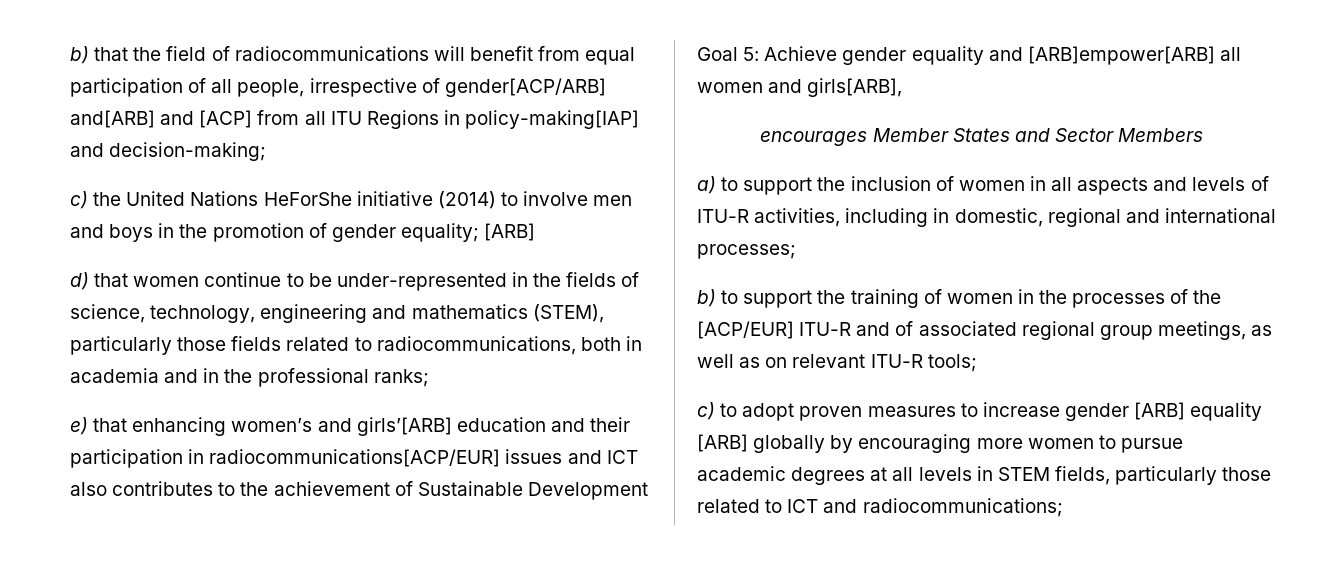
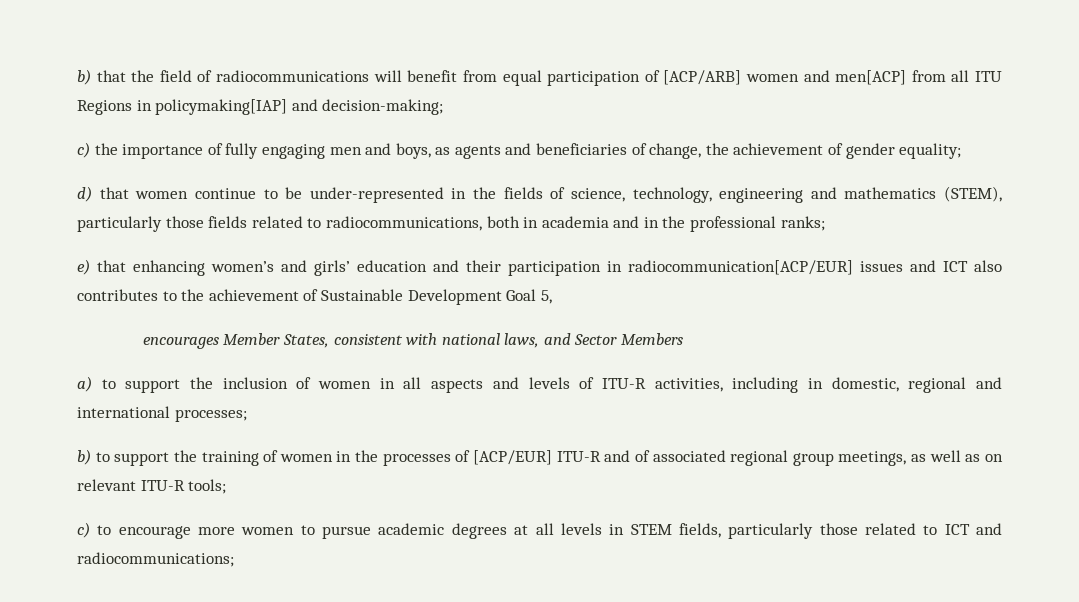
- b) that the field of radiocommunications will benefit from equal participation of all people, irrespective of gender[ACP/ARB] and[ARB] and [ACP] from all ITU Regions in policy-making[IAP] and decision-making;
+ b) that the field of radiocommunications will benefit from equal participation of [ACP/ARB] women and men[ACP] from all ITU Regions in policymaking[IAP] and decision-making;
- c) the United Nations HeForShe initiative (2014) to involve men and boys in the promotion of gender equality; [ARB]
+ c) the importance of fully engaging men and boys, as agents and beneficiaries of change, the achievement of gender equality;
- e) that enhancing women’s and girls’[ARB] education and their participation in radiocommunications[ACP/EUR] issues and ICT also contributes to the achievement of Sustainable Development Goal 5: Achieve gender equality and [ARB]empower[ARB] all women and girls[ARB],
- encourages Member States and Sector Members
+ e) that enhancing women’s and girls’ education and their participation in radiocommunication[ACP/EUR] issues and ICT also contributes to the achievement of Sustainable Development Goal 5,
+ encourages Member States, consistent with national laws, and Sector Members
- b) to support the training of women in the processes of the [ACP/EUR] ITU-R and of associated regional group meetings, as well as on relevant ITU-R tools;
+ b) to support the training of women in the processes of [ACP/EUR] ITU-R and of associated regional group meetings, as well as on relevant ITU-R tools;
- c) to adopt proven measures to increase gender [ARB] equality [ARB] globally by encouraging more women to pursue academic degrees at all levels in STEM fields, particularly those related to ICT and radiocommunications;
+ c) to encourage more women to pursue academic degrees at all levels in STEM fields, particularly those related to ICT and radiocommunications;

